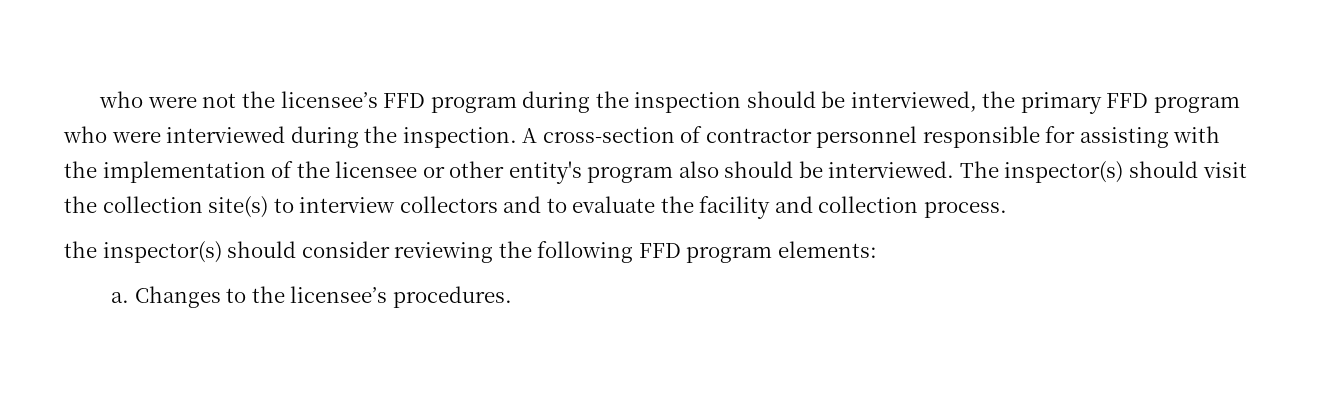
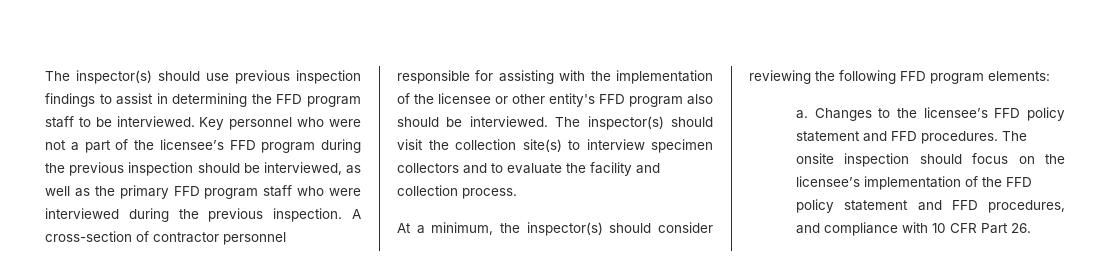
- who were not the licensee’s FFD program during the inspection should be interviewed, the primary FFD program who were interviewed during the inspection.
+ The inspector(s) should use previous inspection findings to assist in determining the FFD program staff to be interviewed. Key personnel who were not a part of the licensee’s FFD program during the previous inspection should be interviewed, as well as the primary FFD program staff who were interviewed during the previous inspection.
- A cross-section of contractor personnel responsible for assisting with the implementation of the licensee or other entity's program also should be interviewed.
+ A cross-section of contractor personnel responsible for assisting with the implementation of the licensee or other entity's FFD program also should be interviewed.
- The inspector(s) should visit the collection site(s) to interview collectors and to evaluate the facility and collection process.
+ The inspector(s) should visit the collection site(s) to interview specimen collectors and to evaluate the facility and collection process.
- the inspector(s) should consider reviewing the following FFD program elements:
+ At a minimum, the inspector(s) should consider reviewing the following FFD program elements:
- Changes to the licensee’s procedures.
+ Changes to the licensee’s FFD policy statement and FFD procedures. The onsite inspection should focus on the licensee’s implementation of the FFD policy statement and FFD procedures, and compliance with 10 CFR Part 26.

